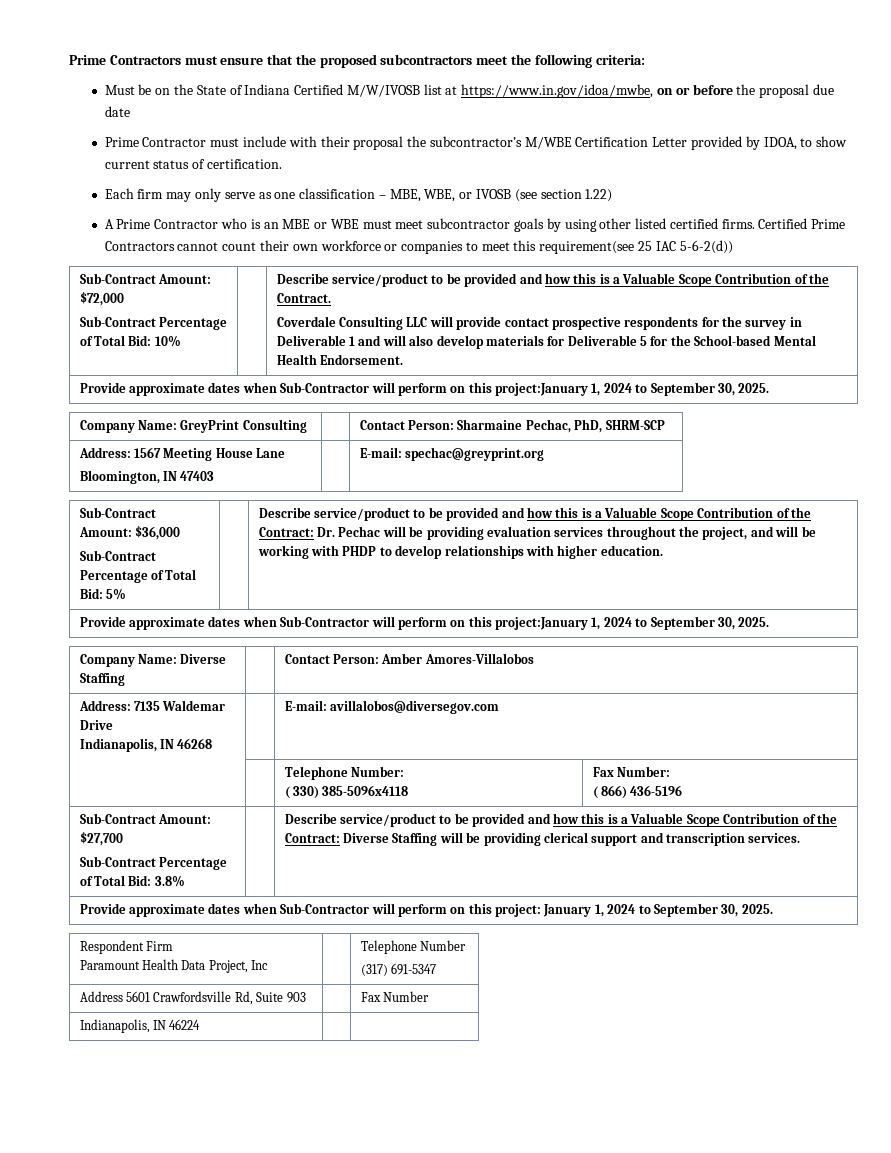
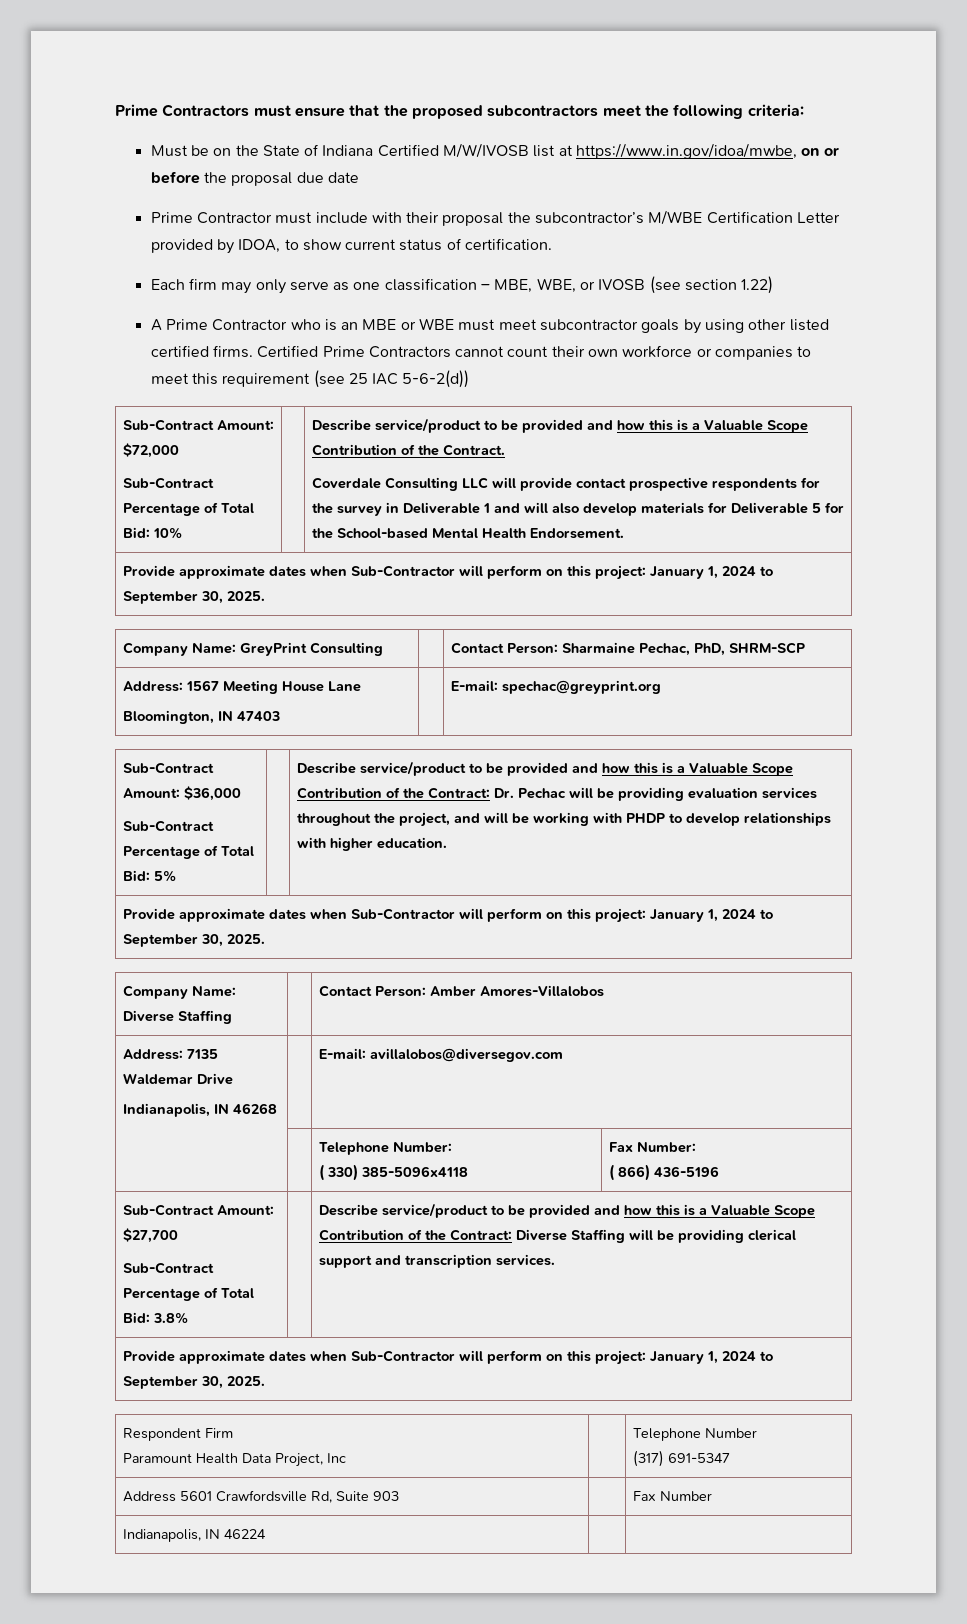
- Certified Prime Contractors cannot count their own workforce or companies to meet this requirement(see 25 IAC 5-6-2(d))
+ Certified Prime Contractors cannot count their own workforce or companies to meet this requirement (see 25 IAC 5-6-2(d))
  Coverdale Consulting LLC will provide contact prospective respondents for the survey in Deliverable 1 and will also develop materials for Deliverable 5 for the School-based Mental Health Endorsement.
- Provide approximate dates when Sub-Contractor will perform on this project:January 1, 2024 to September 30, 2025.
+ Provide approximate dates when Sub-Contractor will perform on this project: January 1, 2024 to September 30, 2025.
  Describe service/product to be provided and how this is a Valuable Scope Contribution of the Contract: Dr. Pechac will be providing evaluation services throughout the project, and will be working with PHDP to develop relationships with higher education.
- Provide approximate dates when Sub-Contractor will perform on this project:January 1, 2024 to September 30, 2025.
+ Provide approximate dates when Sub-Contractor will perform on this project: January 1, 2024 to September 30, 2025.

